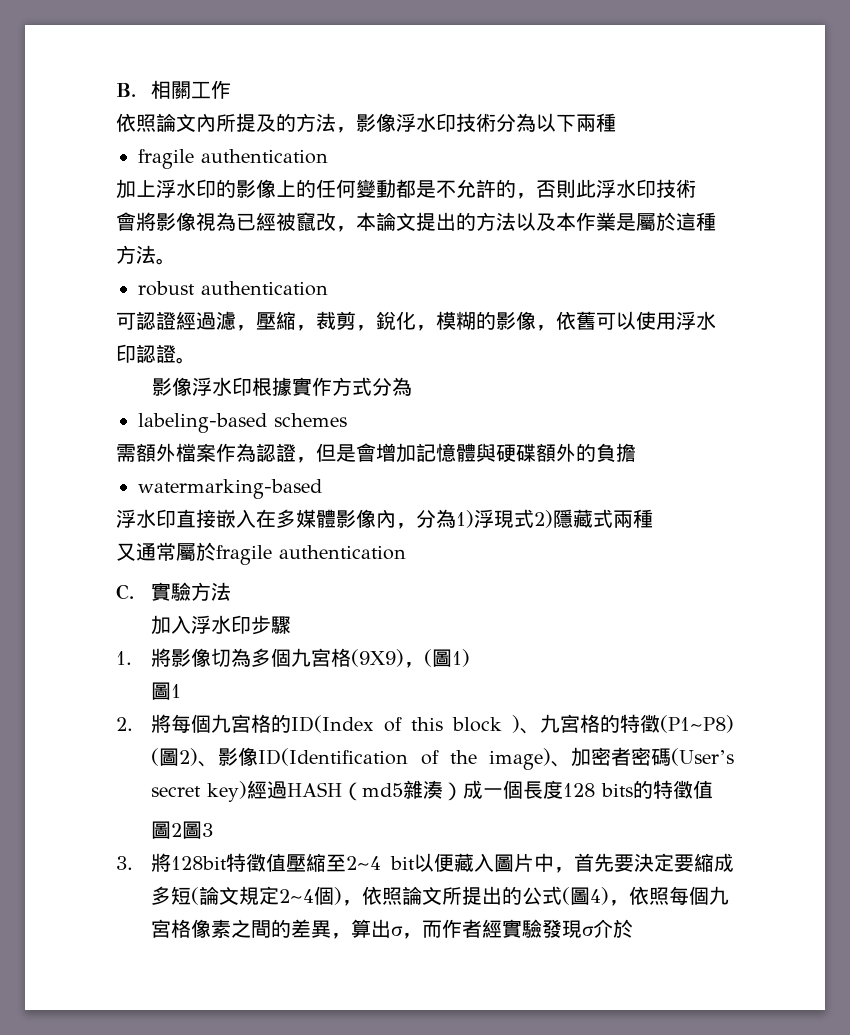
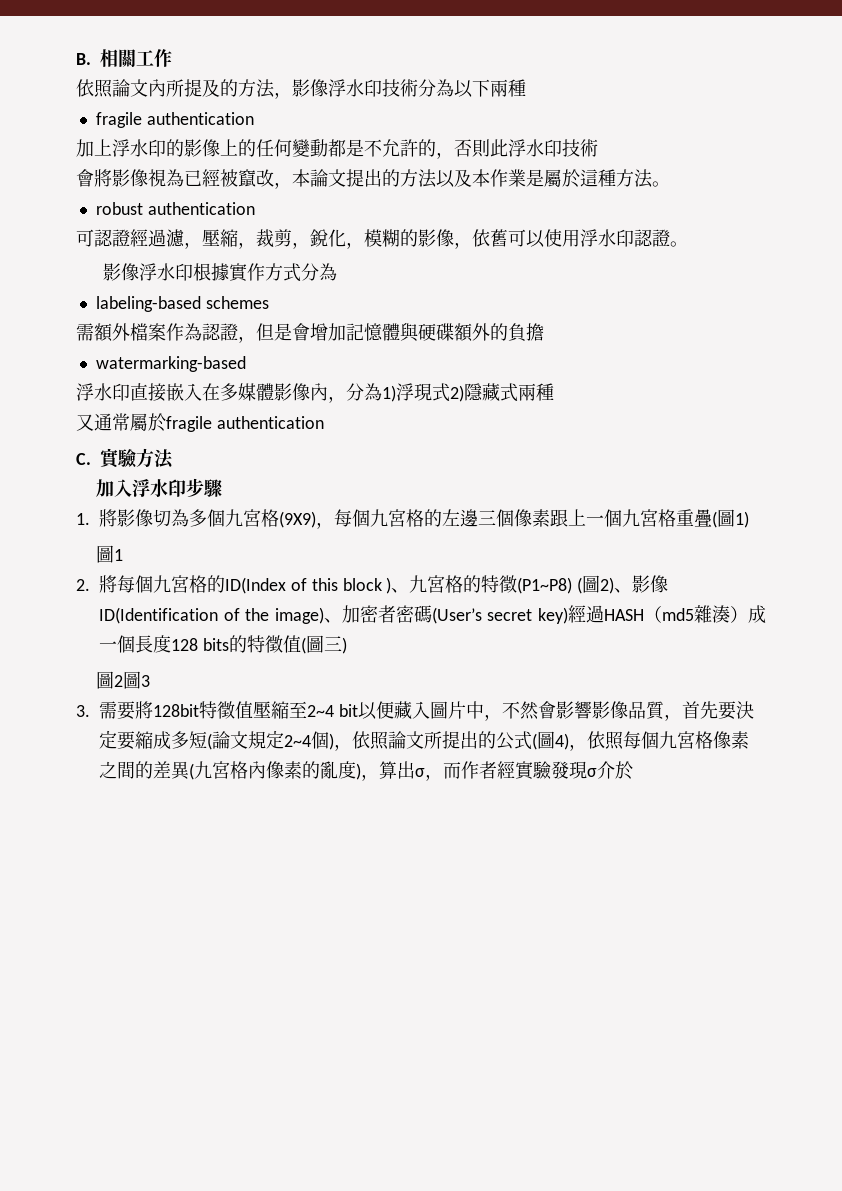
- 1.將影像切為多個九宮格(9X9)，(圖1)
+ 1.將影像切為多個九宮格(9X9)，每個九宮格的左邊三個像素跟上一個九宮格重疊(圖1)
- 2.將每個九宮格的ID(Index of this block )、九宮格的特徵(P1~P8) (圖2)、影像ID(Identification of the image)、加密者密碼(User’s secret key)經過HASH（md5雜湊）成一個長度128 bits的特徵值
+ 2.將每個九宮格的ID(Index of this block )、九宮格的特徵(P1~P8) (圖2)、影像ID(Identification of the image)、加密者密碼(User’s secret key)經過HASH（md5雜湊）成一個長度128 bits的特徵值(圖三)
- 3.將128bit特徵值壓縮至2~4 bit以便藏入圖片中，首先要決定要縮成多短(論文規定2~4個)，依照論文所提出的公式(圖4)，依照每個九宮格像素之間的差異，算出σ，而作者經實驗發現σ介於
+ 3.需要將128bit特徵值壓縮至2~4 bit以便藏入圖片中，不然會影響影像品質，首先要決定要縮成多短(論文規定2~4個)，依照論文所提出的公式(圖4)，依照每個九宮格像素之間的差異(九宮格內像素的亂度)，算出σ，而作者經實驗發現σ介於

